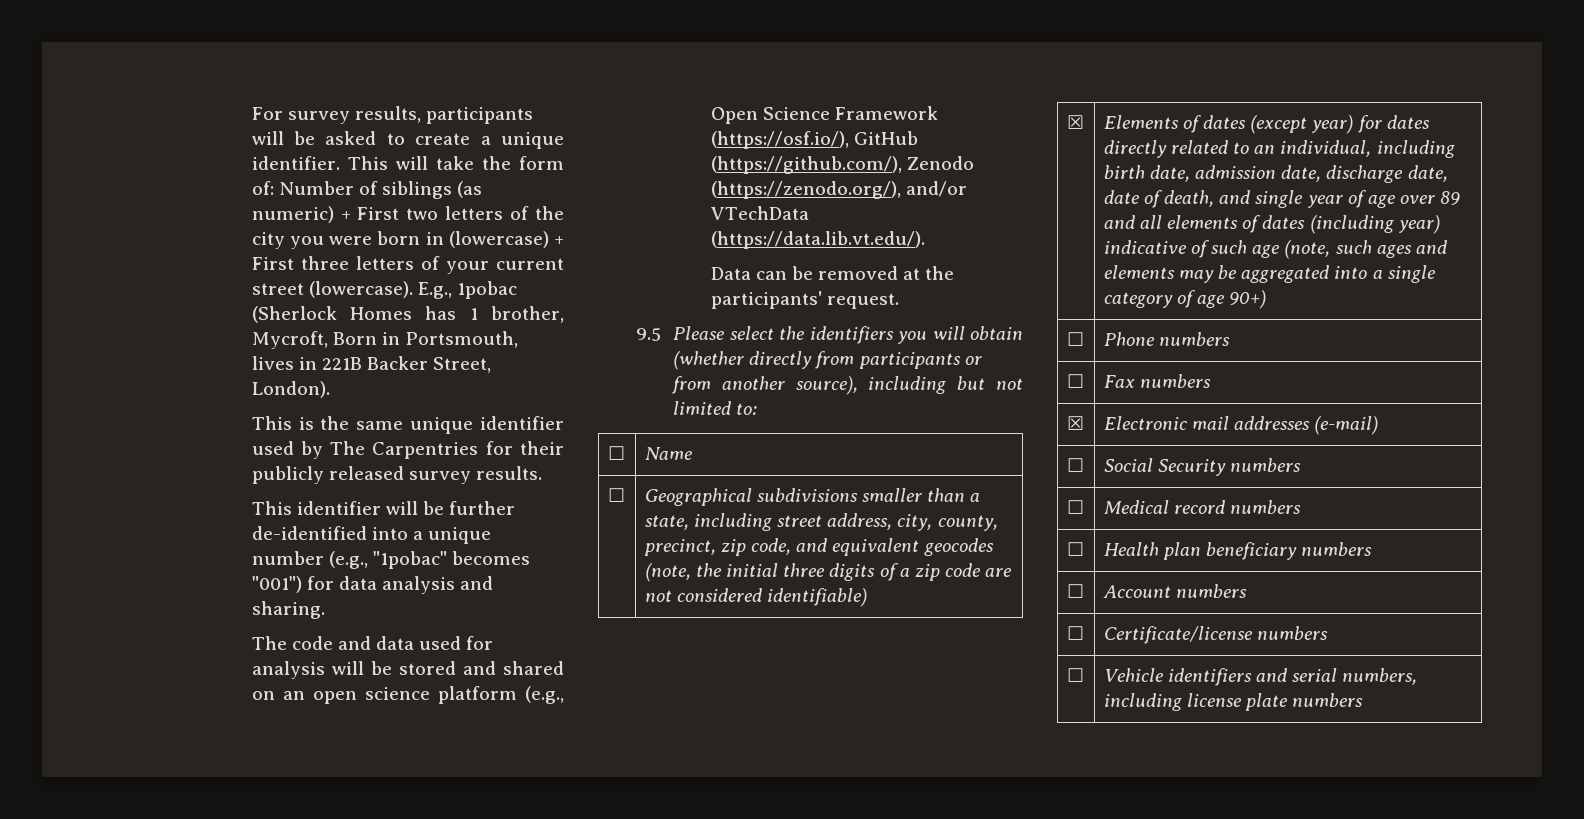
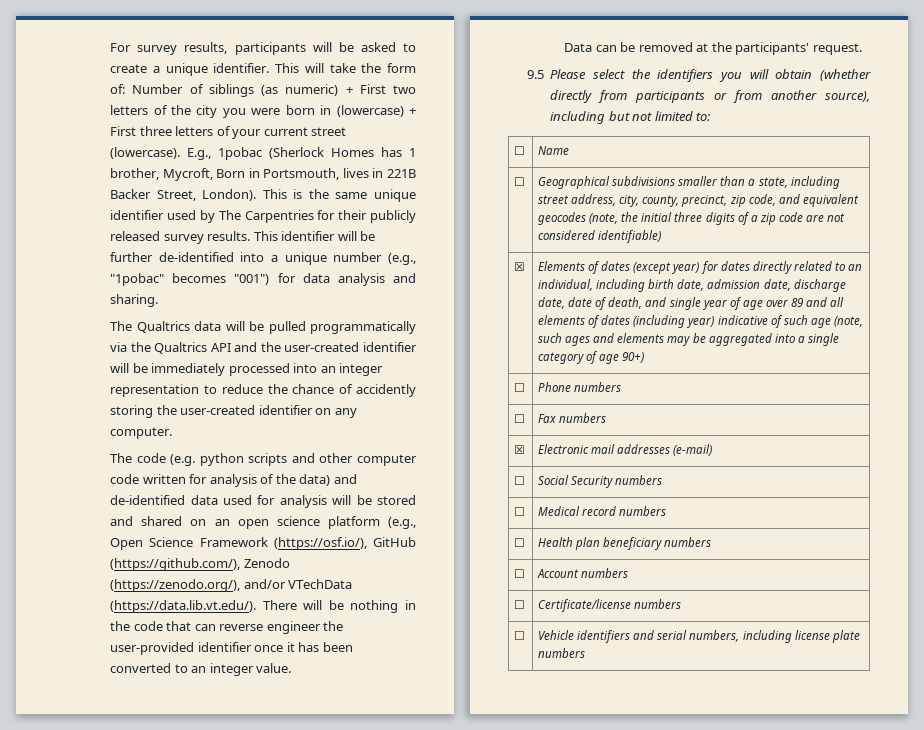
- E.g., 1pobac (Sherlock Homes has 1 brother, Mycroft, Born in Portsmouth, lives in 221B Backer Street, London).
- This is the same unique identifier used by The Carpentries for their publicly released survey results.
- This identifier will be further de-identified into a unique number (e.g., "1pobac" becomes "001") for data analysis and sharing.
+ E.g., 1pobac (Sherlock Homes has 1 brother, Mycroft, Born in Portsmouth, lives in 221B Backer Street, London). This is the same unique identifier used by The Carpentries for their publicly released survey results. This identifier will be further de-identified into a unique number (e.g., "1pobac" becomes "001") for data analysis and sharing.
- The code and data used for analysis will be stored and shared on an open science platform (e.g., Open Science Framework (https://osf.io/), GitHub (https://github.com/), Zenodo (https://zenodo.org/), and/or VTechData (https://data.lib.vt.edu/).
+ The Qualtrics data will be pulled programmatically via the Qualtrics API and the user-created identifier will be immediately processed into an integer representation to reduce the chance of accidently storing the user-created identifier on any computer.
+ The code (e.g. python scripts and other computer code written for analysis of the data) and de-identified data used for analysis will be stored and shared on an open science platform (e.g., Open Science Framework (https://osf.io/), GitHub (https://github.com/), Zenodo (https://zenodo.org/), and/or VTechData (https://data.lib.vt.edu/). There will be nothing in the code that can reverse engineer the user-provided identifier once it has been converted to an integer value.

